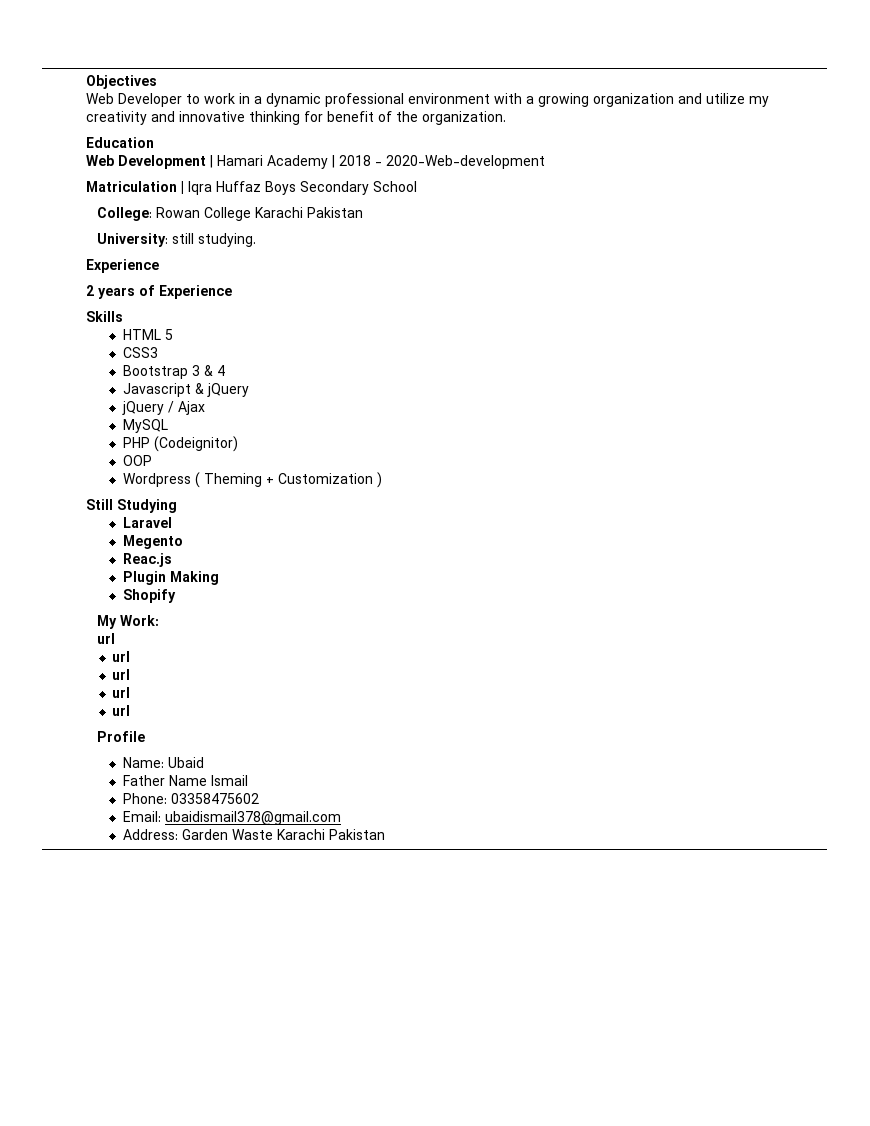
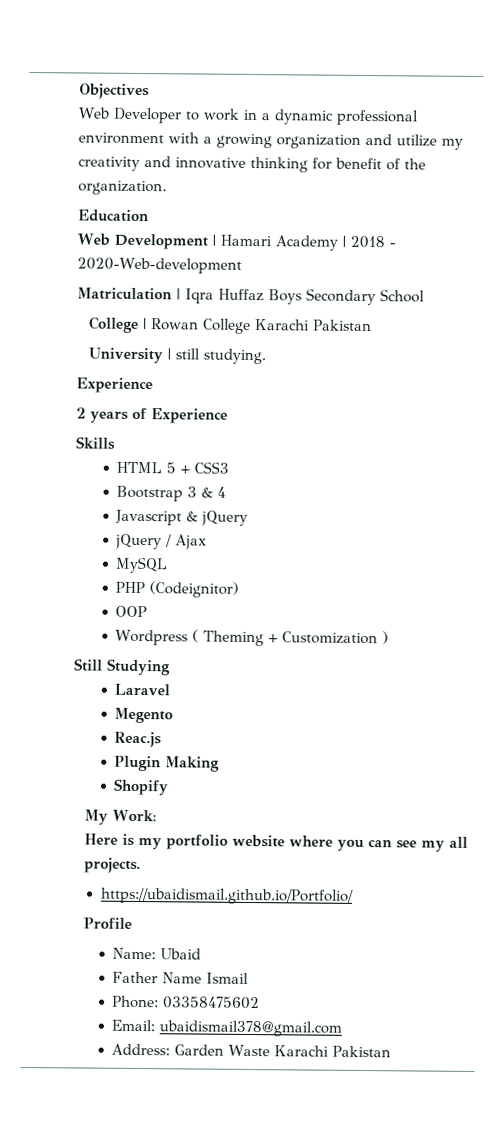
- College: Rowan College Karachi Pakistan
+ College | Rowan College Karachi Pakistan
- University: still studying.
+ University | still studying.
- HTML 5
- CSS3
+ HTML 5 + CSS3
  My Work:
- url
- url
- url
- url
- url
+ Here is my portfolio website where you can see my all projects.
+ https://ubaidismail.github.io/Portfolio/

